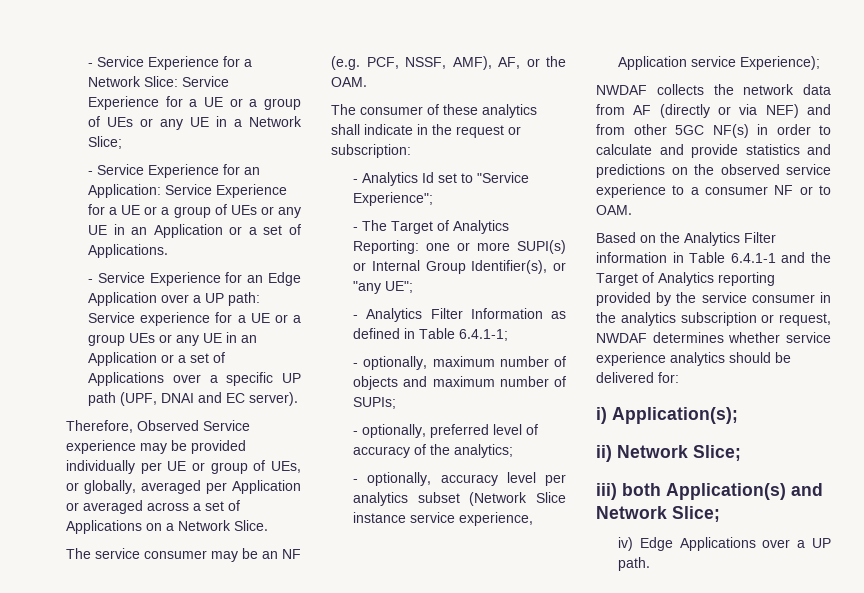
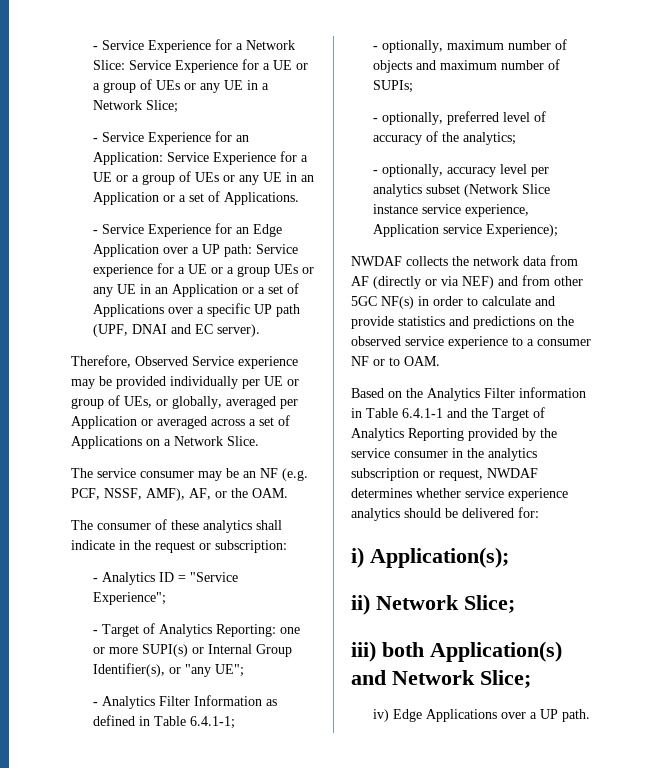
- - Analytics Id set to "Service Experience";
+ - Analytics ID = "Service Experience";
- - The Target of Analytics Reporting: one or more SUPI(s) or Internal Group Identifier(s), or "any UE";
+ - Target of Analytics Reporting: one or more SUPI(s) or Internal Group Identifier(s), or "any UE";
- Based on the Analytics Filter information in Table 6.4.1-1 and the Target of Analytics reporting provided by the service consumer in the analytics subscription or request, NWDAF determines whether service experience analytics should be delivered for:
+ Based on the Analytics Filter information in Table 6.4.1-1 and the Target of Analytics Reporting provided by the service consumer in the analytics subscription or request, NWDAF determines whether service experience analytics should be delivered for:

